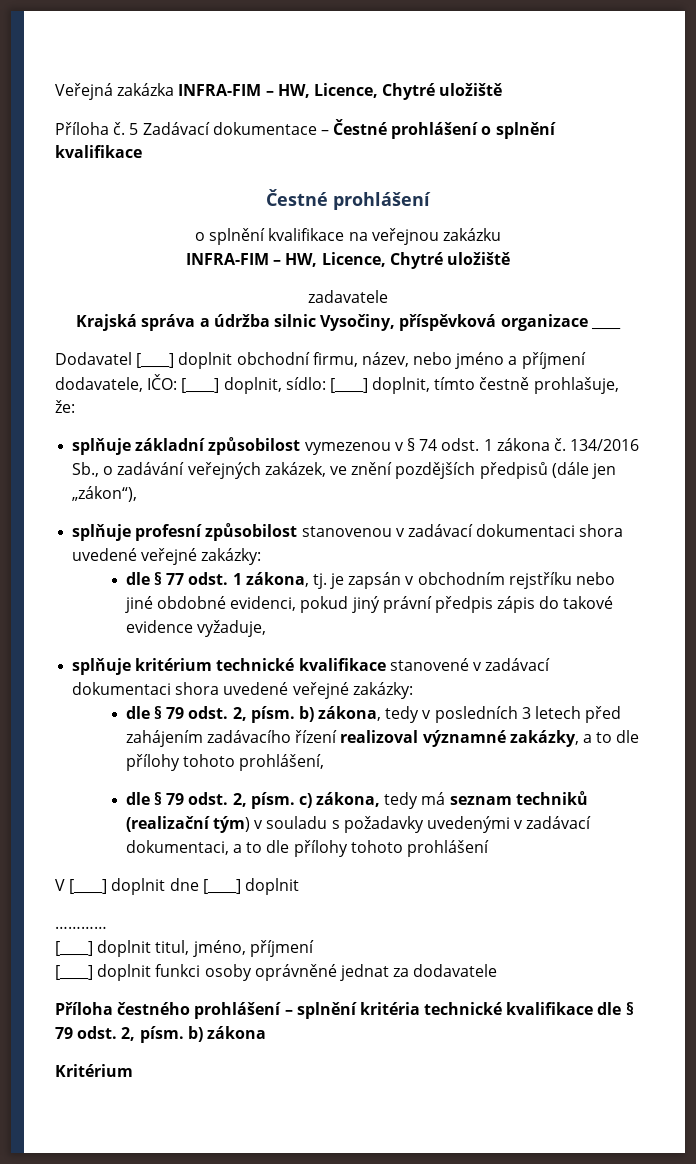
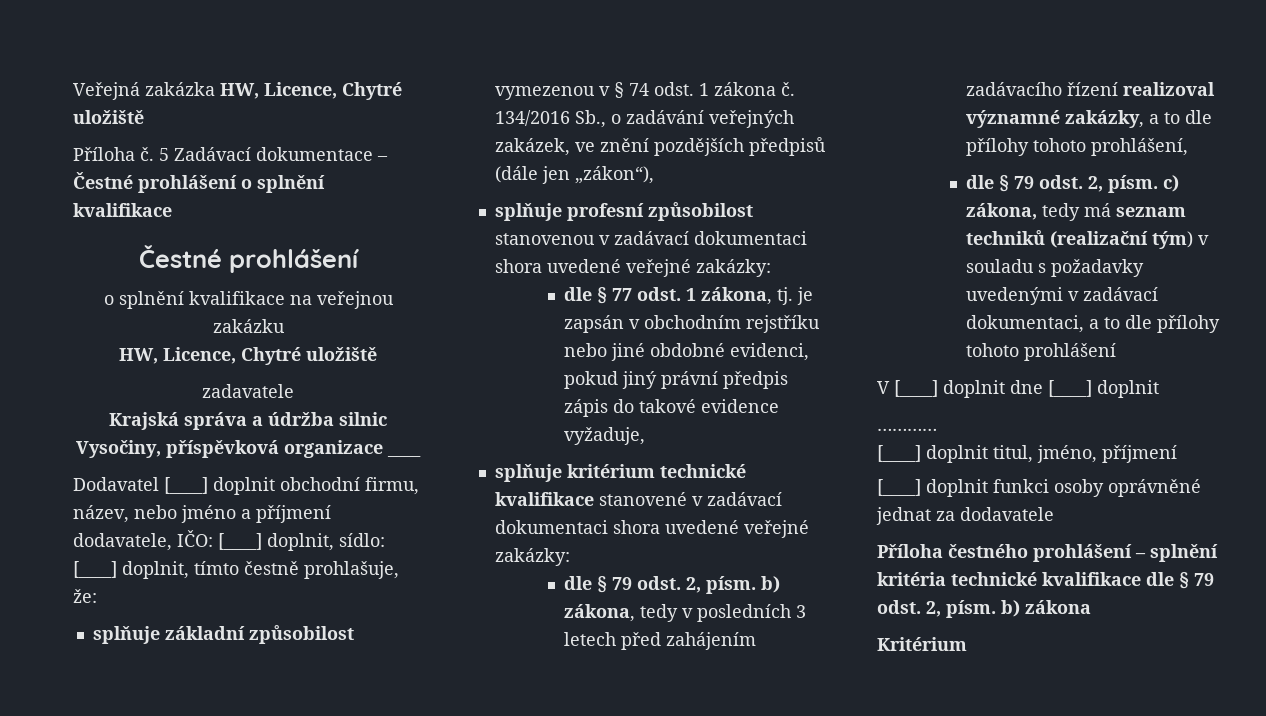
- Veřejná zakázka INFRA-FIM – HW, Licence, Chytré uložiště
+ Veřejná zakázka HW, Licence, Chytré uložiště
  o splnění kvalifikace na veřejnou zakázku
- INFRA-FIM – HW, Licence, Chytré uložiště
+ HW, Licence, Chytré uložiště

